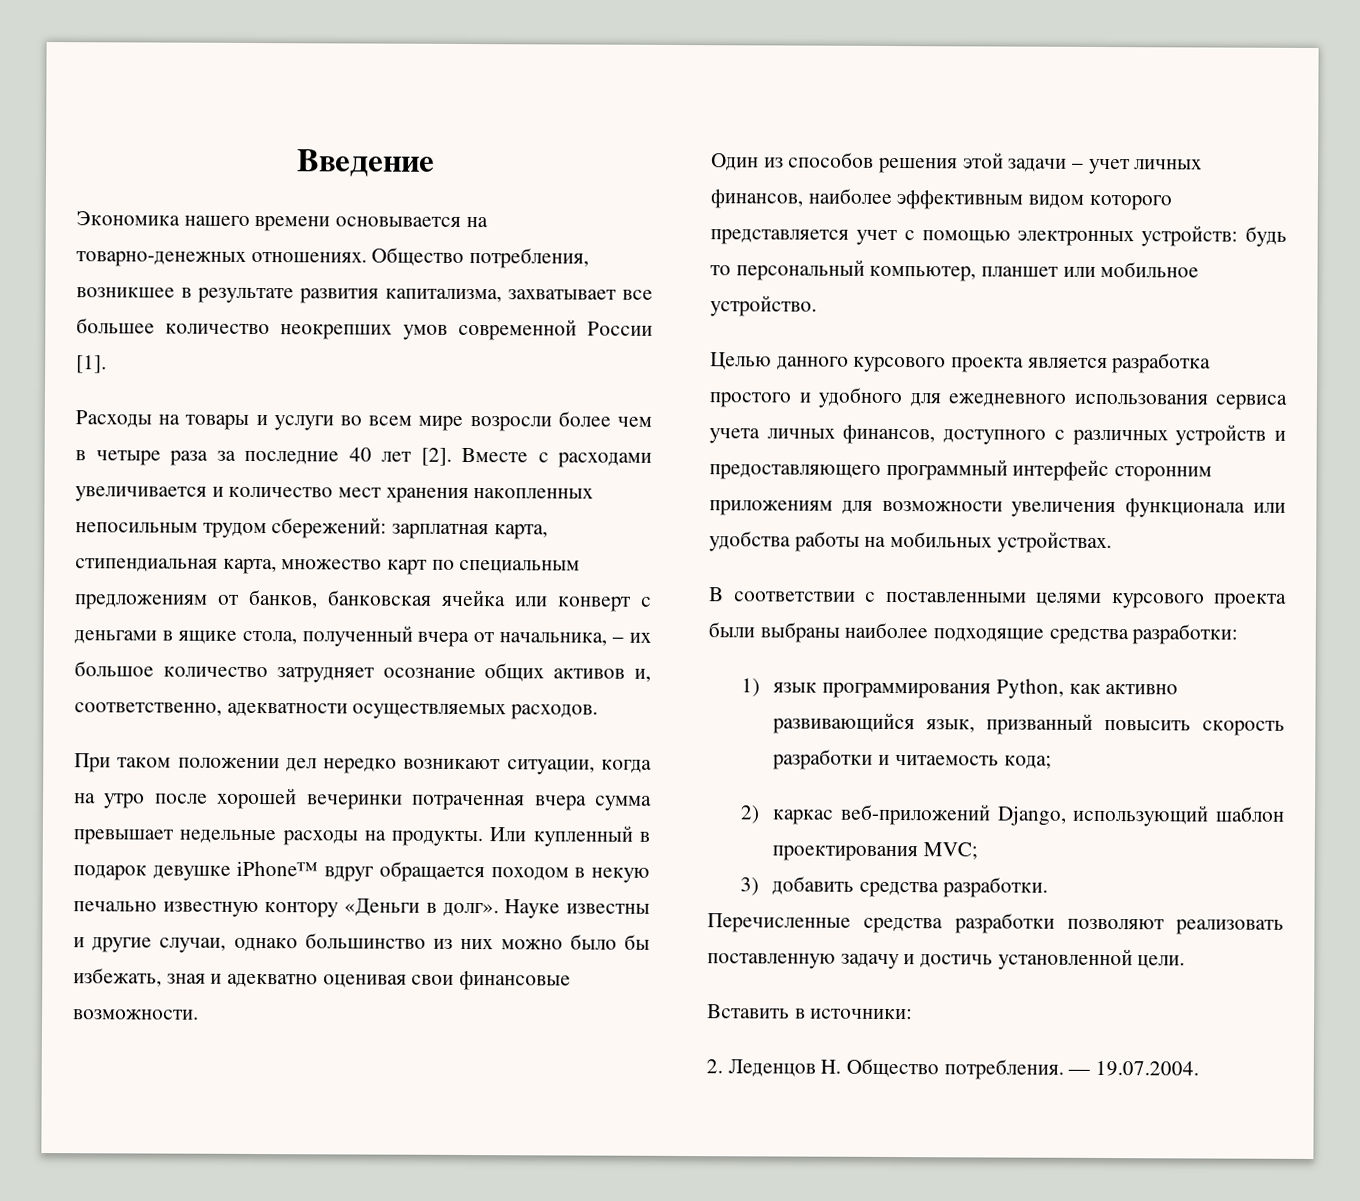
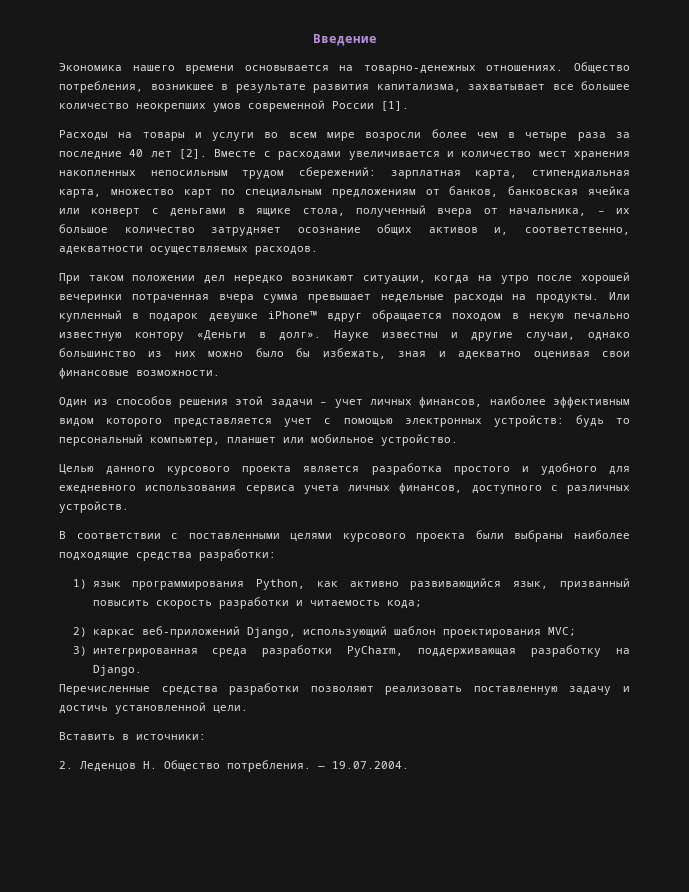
- Целью данного курсового проекта является разработка простого и удобного для ежедневного использования сервиса учета личных финансов, доступного с различных устройств и предоставляющего программный интерфейс сторонним приложениям для возможности увеличения функционала или удобства работы на мобильных устройствах.
+ Целью данного курсового проекта является разработка простого и удобного для ежедневного использования сервиса учета личных финансов, доступного с различных устройств.
- 3) добавить средства разработки.
+ 3) интегрированная среда разработки PyCharm, поддерживающая разработку на Django.

